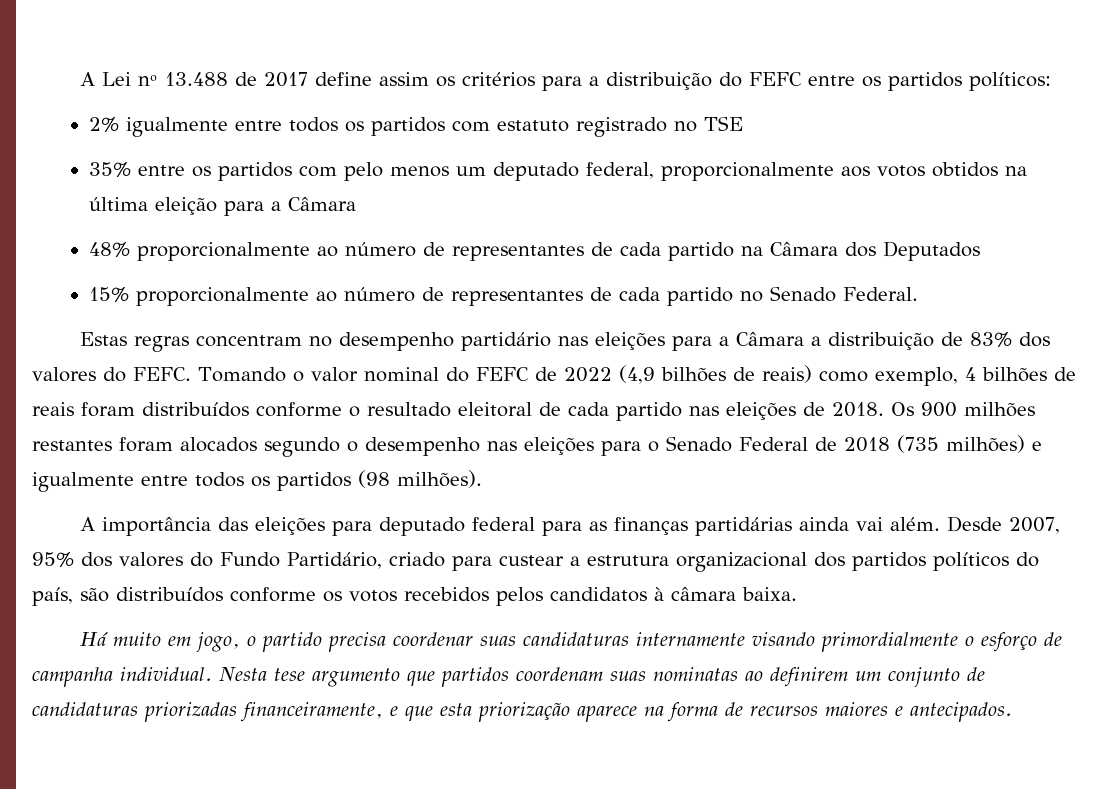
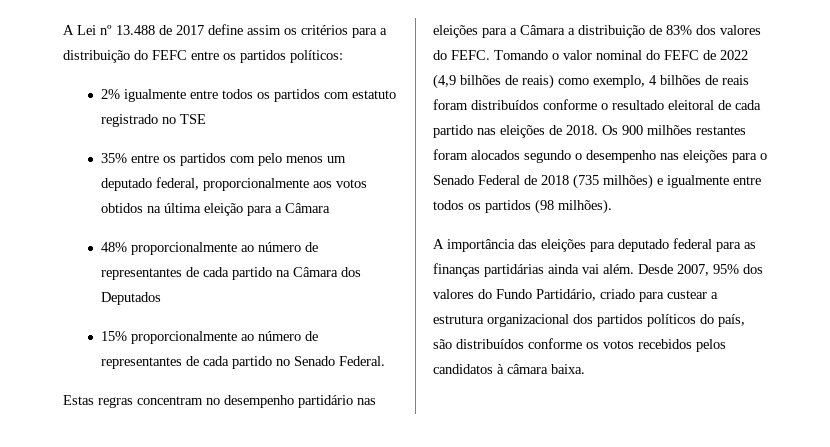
- Há muito em jogo, o partido precisa coordenar suas candidaturas internamente visando primordialmente o esforço de campanha individual. Nesta tese argumento que partidos coordenam suas nominatas ao definirem um conjunto de candidaturas priorizadas financeiramente, e que esta priorização aparece na forma de recursos maiores e antecipados.

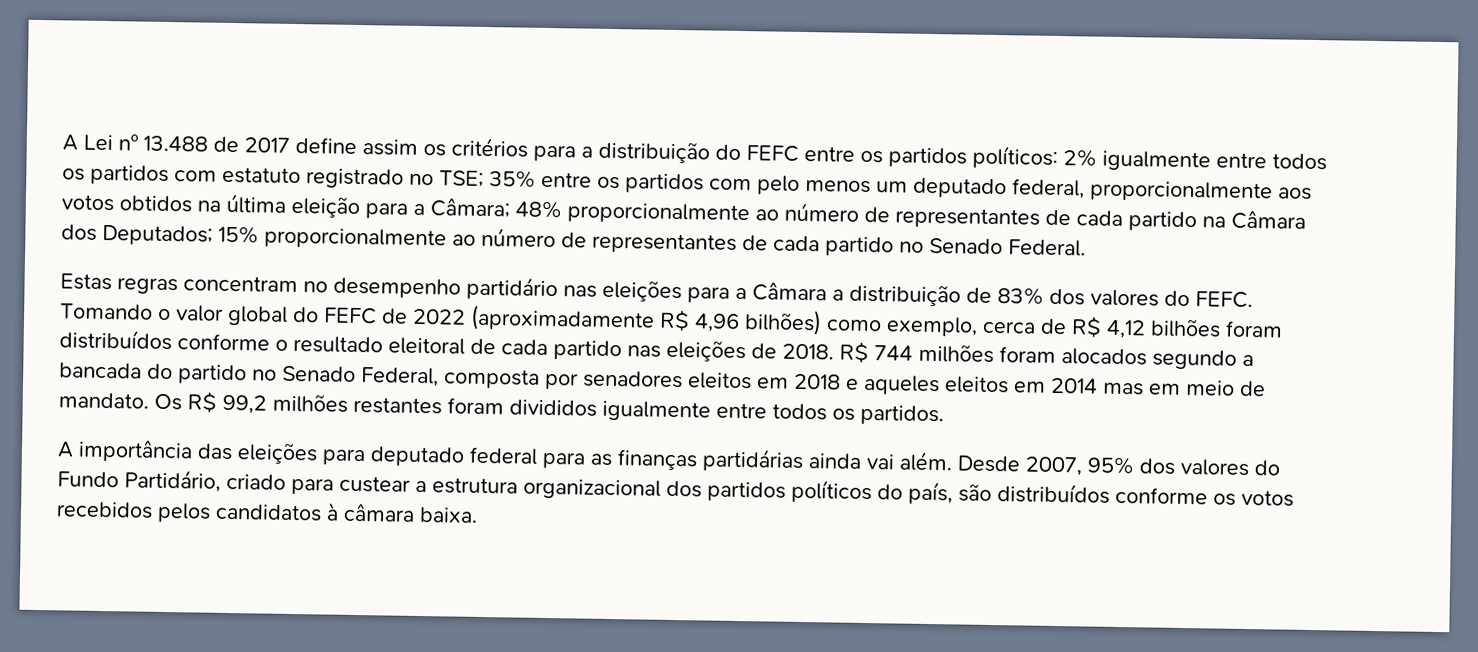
- A Lei nº 13.488 de 2017 define assim os critérios para a distribuição do FEFC entre os partidos políticos:
- 2% igualmente entre todos os partidos com estatuto registrado no TSE
- 35% entre os partidos com pelo menos um deputado federal, proporcionalmente aos votos obtidos na última eleição para a Câmara
- 48% proporcionalmente ao número de representantes de cada partido na Câmara dos Deputados
- 15% proporcionalmente ao número de representantes de cada partido no Senado Federal.
+ A Lei nº 13.488 de 2017 define assim os critérios para a distribuição do FEFC entre os partidos políticos: 2% igualmente entre todos os partidos com estatuto registrado no TSE; 35% entre os partidos com pelo menos um deputado federal, proporcionalmente aos votos obtidos na última eleição para a Câmara; 48% proporcionalmente ao número de representantes de cada partido na Câmara dos Deputados; 15% proporcionalmente ao número de representantes de cada partido no Senado Federal.
- Tomando o valor nominal do FEFC de 2022 (4,9 bilhões de reais) como exemplo, 4 bilhões de reais foram distribuídos conforme o resultado eleitoral de cada partido nas eleições de 2018.
+ Tomando o valor global do FEFC de 2022 (aproximadamente R$ 4,96 bilhões) como exemplo, cerca de R$ 4,12 bilhões foram distribuídos conforme o resultado eleitoral de cada partido nas eleições de 2018.
- Os 900 milhões restantes foram alocados segundo o desempenho nas eleições para o Senado Federal de 2018 (735 milhões) e igualmente entre todos os partidos (98 milhões).
+ R$ 744 milhões foram alocados segundo a bancada do partido no Senado Federal, composta por senadores eleitos em 2018 e aqueles eleitos em 2014 mas em meio de mandato. Os R$ 99,2 milhões restantes foram divididos igualmente entre todos os partidos.

